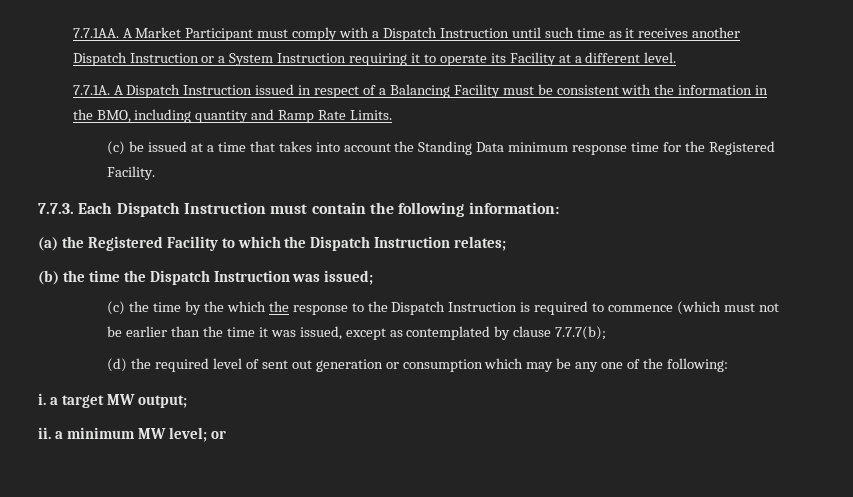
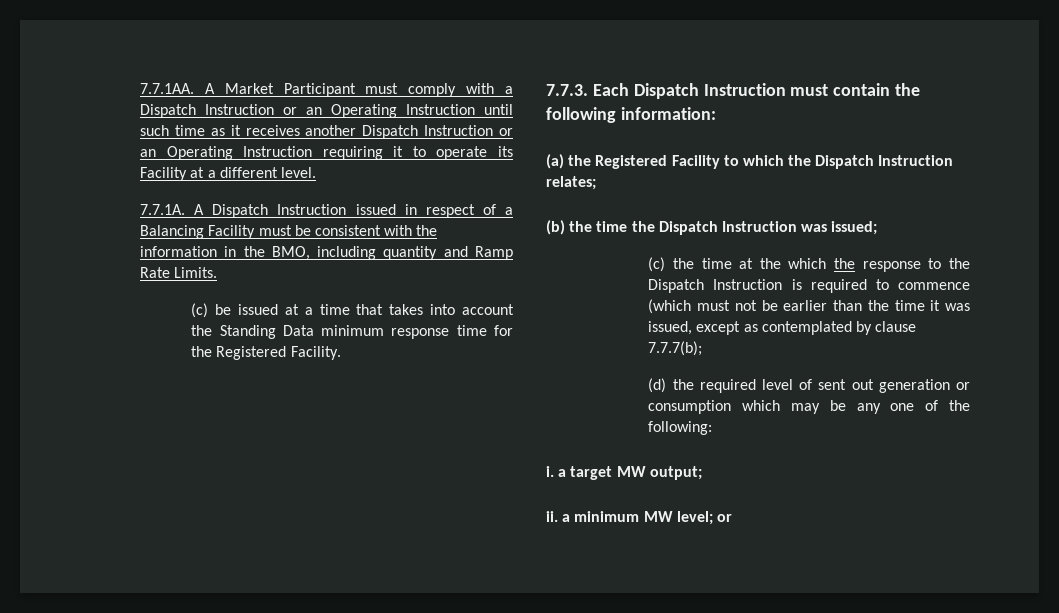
- 7.7.1AA. A Market Participant must comply with a Dispatch Instruction until such time as it receives another Dispatch Instruction or a System Instruction requiring it to operate its Facility at a different level.
+ 7.7.1AA. A Market Participant must comply with a Dispatch Instruction or an Operating Instruction until such time as it receives another Dispatch Instruction or an Operating Instruction requiring it to operate its Facility at a different level.
- (c) the time by the which the response to the Dispatch Instruction is required to commence (which must not be earlier than the time it was issued, except as contemplated by clause 7.7.7(b);
+ (c) the time at the which the response to the Dispatch Instruction is required to commence (which must not be earlier than the time it was issued, except as contemplated by clause 7.7.7(b);

